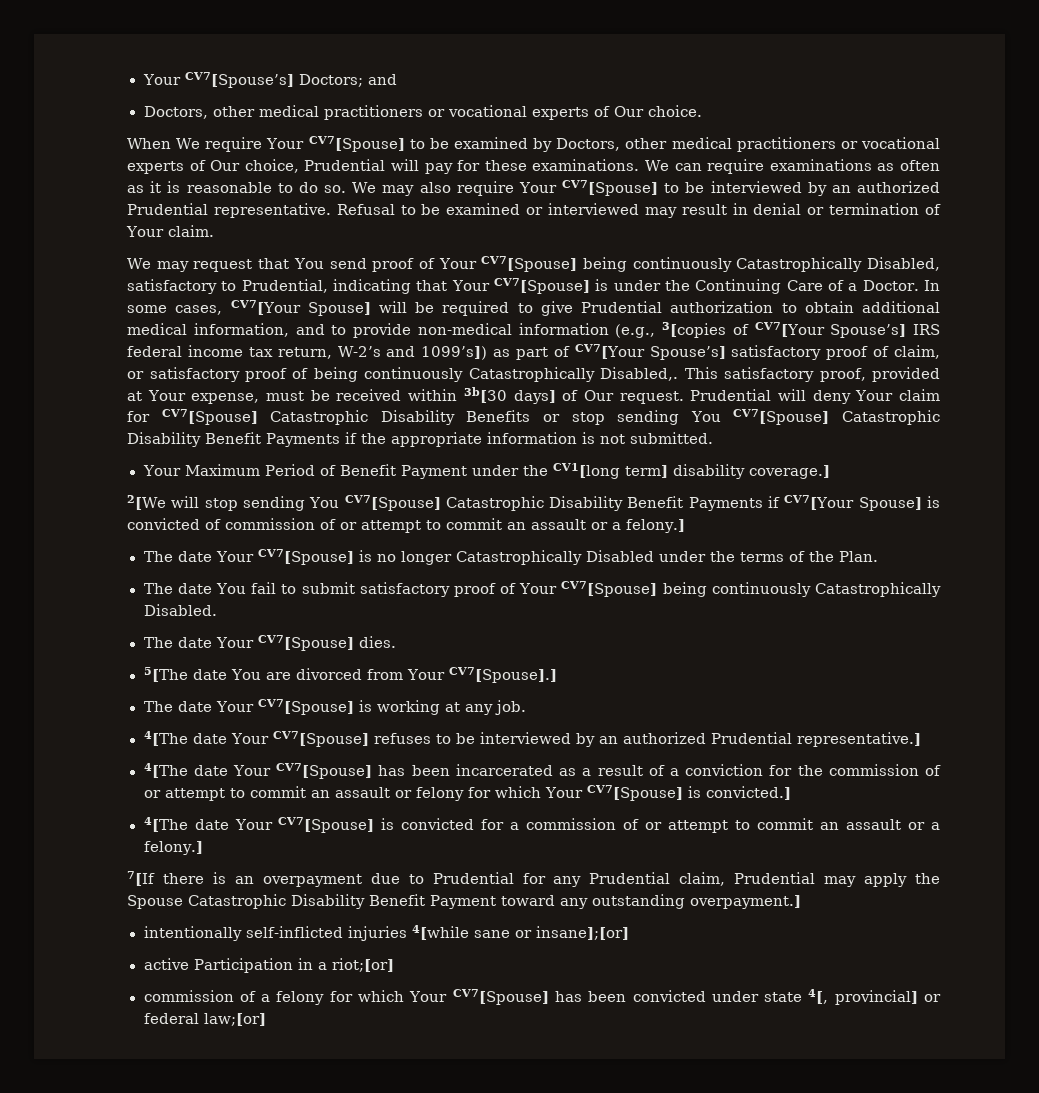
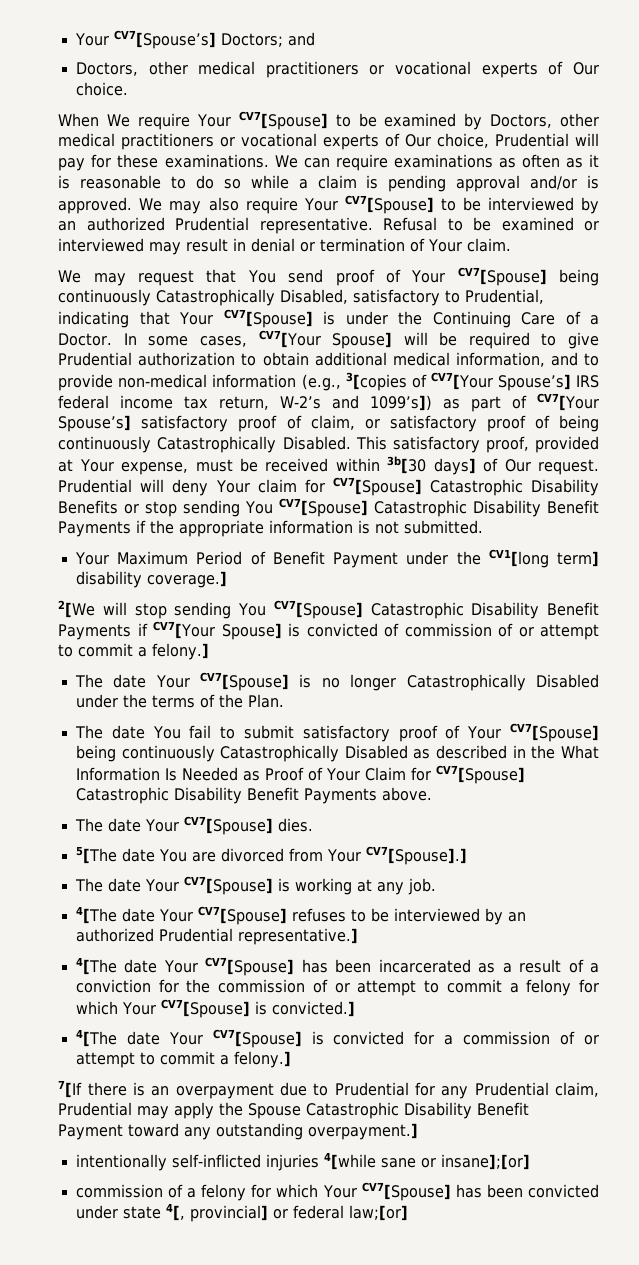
- We can require examinations as often as it is reasonable to do so.
+ We can require examinations as often as it is reasonable to do so while a claim is pending approval and/or is approved.
- In some cases, CV7[Your Spouse] will be required to give Prudential authorization to obtain additional medical information, and to provide non-medical information (e.g., 3[copies of CV7[Your Spouse’s] IRS federal income tax return, W-2’s and 1099’s]) as part of CV7[Your Spouse’s] satisfactory proof of claim, or satisfactory proof of being continuously Catastrophically Disabled,.
+ In some cases, CV7[Your Spouse] will be required to give Prudential authorization to obtain additional medical information, and to provide non-medical information (e.g., 3[copies of CV7[Your Spouse’s] IRS federal income tax return, W-2’s and 1099’s]) as part of CV7[Your Spouse’s] satisfactory proof of claim, or satisfactory proof of being continuously Catastrophically Disabled.
- 2[We will stop sending You CV7[Spouse] Catastrophic Disability Benefit Payments if CV7[Your Spouse] is convicted of commission of or attempt to commit an assault or a felony.]
+ 2[We will stop sending You CV7[Spouse] Catastrophic Disability Benefit Payments if CV7[Your Spouse] is convicted of commission of or attempt to commit a felony.]
- The date You fail to submit satisfactory proof of Your CV7[Spouse] being continuously Catastrophically Disabled.
+ The date You fail to submit satisfactory proof of Your CV7[Spouse] being continuously Catastrophically Disabled as described in the What Information Is Needed as Proof of Your Claim for CV7[Spouse] Catastrophic Disability Benefit Payments above.
- 4[The date Your CV7[Spouse] has been incarcerated as a result of a conviction for the commission of or attempt to commit an assault or felony for which Your CV7[Spouse] is convicted.]
+ 4[The date Your CV7[Spouse] has been incarcerated as a result of a conviction for the commission of or attempt to commit a felony for which Your CV7[Spouse] is convicted.]
- 4[The date Your CV7[Spouse] is convicted for a commission of or attempt to commit an assault or a felony.]
+ 4[The date Your CV7[Spouse] is convicted for a commission of or attempt to commit a felony.]
- active Participation in a riot;[or]

